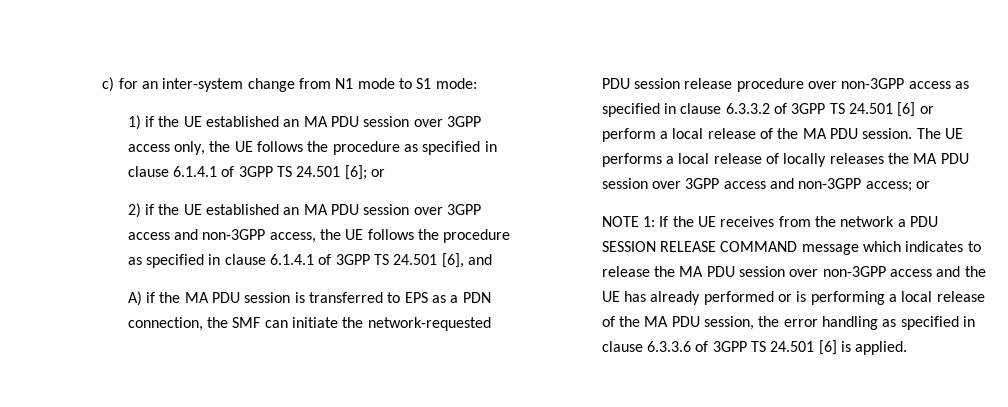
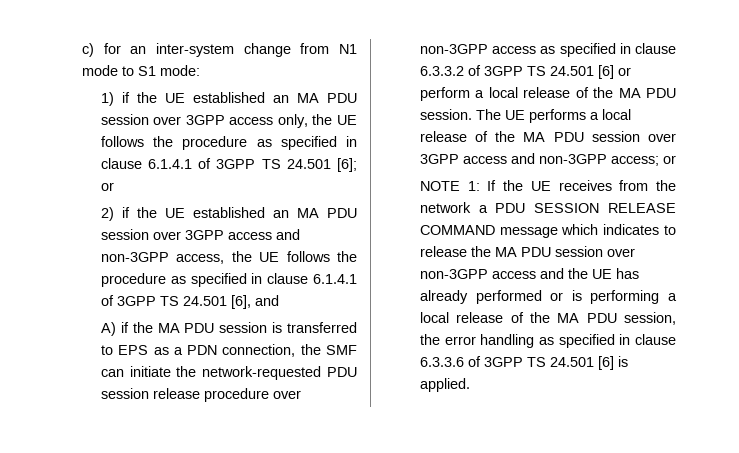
- The UE performs a local release of locally releases the MA PDU session over 3GPP access and non-3GPP access; or
+ The UE performs a local release of the MA PDU session over 3GPP access and non-3GPP access; or

